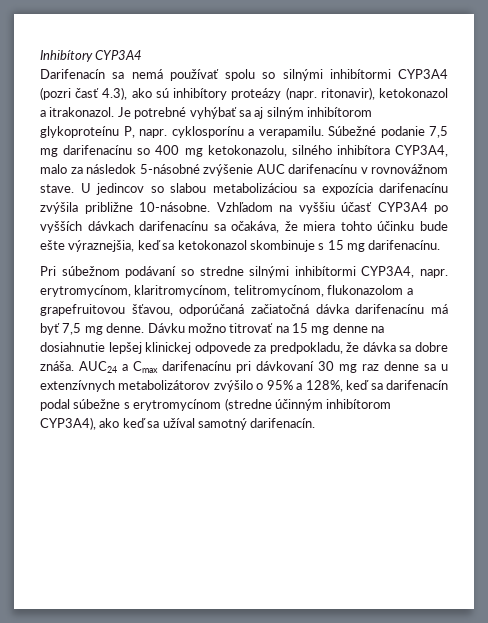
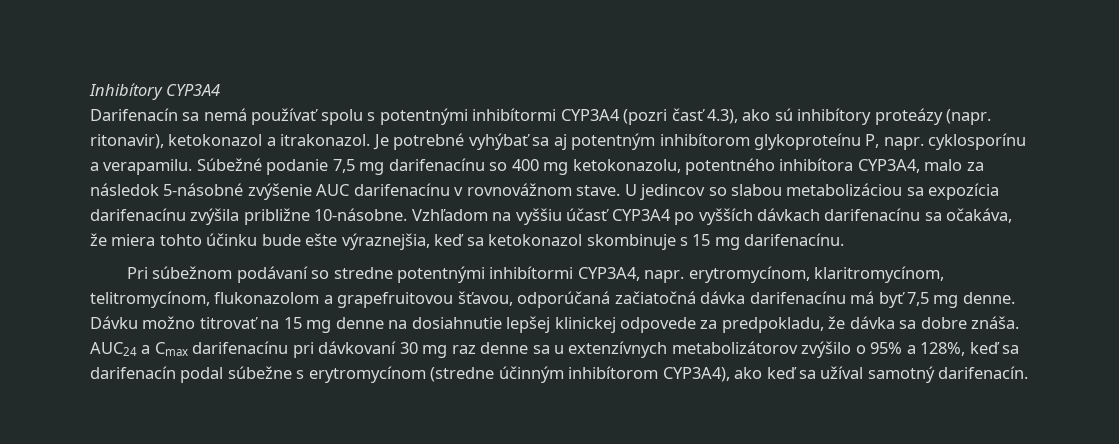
- Darifenacín sa nemá používať spolu so silnými inhibítormi CYP3A4 (pozri časť 4.3), ako sú inhibítory proteázy (napr. ritonavir), ketokonazol a itrakonazol.
+ Darifenacín sa nemá používať spolu s potentnými inhibítormi CYP3A4 (pozri časť 4.3), ako sú inhibítory proteázy (napr. ritonavir), ketokonazol a itrakonazol.
- Je potrebné vyhýbať sa aj silným inhibítorom glykoproteínu P, napr. cyklosporínu a verapamilu.
+ Je potrebné vyhýbať sa aj potentným inhibítorom glykoproteínu P, napr. cyklosporínu a verapamilu.
- Súbežné podanie 7,5 mg darifenacínu so 400 mg ketokonazolu, silného inhibítora CYP3A4, malo za následok 5-násobné zvýšenie AUC darifenacínu v rovnovážnom stave.
+ Súbežné podanie 7,5 mg darifenacínu so 400 mg ketokonazolu, potentného inhibítora CYP3A4, malo za následok 5-násobné zvýšenie AUC darifenacínu v rovnovážnom stave.
- Pri súbežnom podávaní so stredne silnými inhibítormi CYP3A4, napr. erytromycínom, klaritromycínom, telitromycínom, flukonazolom a grapefruitovou šťavou, odporúčaná začiatočná dávka darifenacínu má byť 7,5 mg denne.
+ Pri súbežnom podávaní so stredne potentnými inhibítormi CYP3A4, napr. erytromycínom, klaritromycínom, telitromycínom, flukonazolom a grapefruitovou šťavou, odporúčaná začiatočná dávka darifenacínu má byť 7,5 mg denne.

